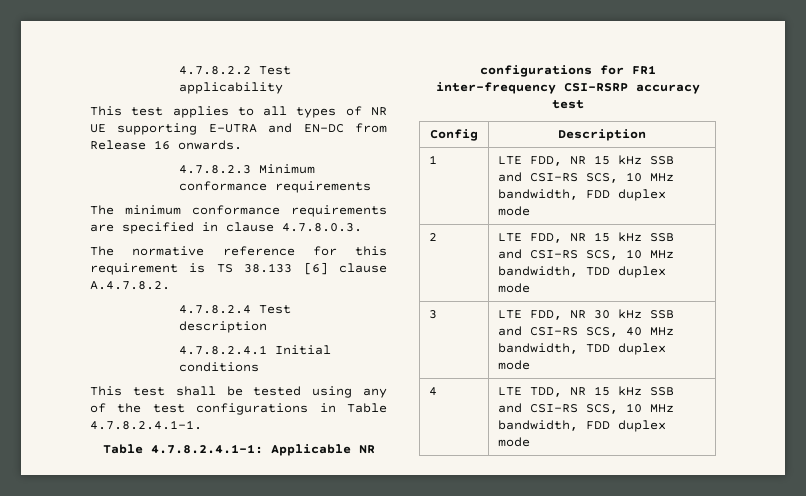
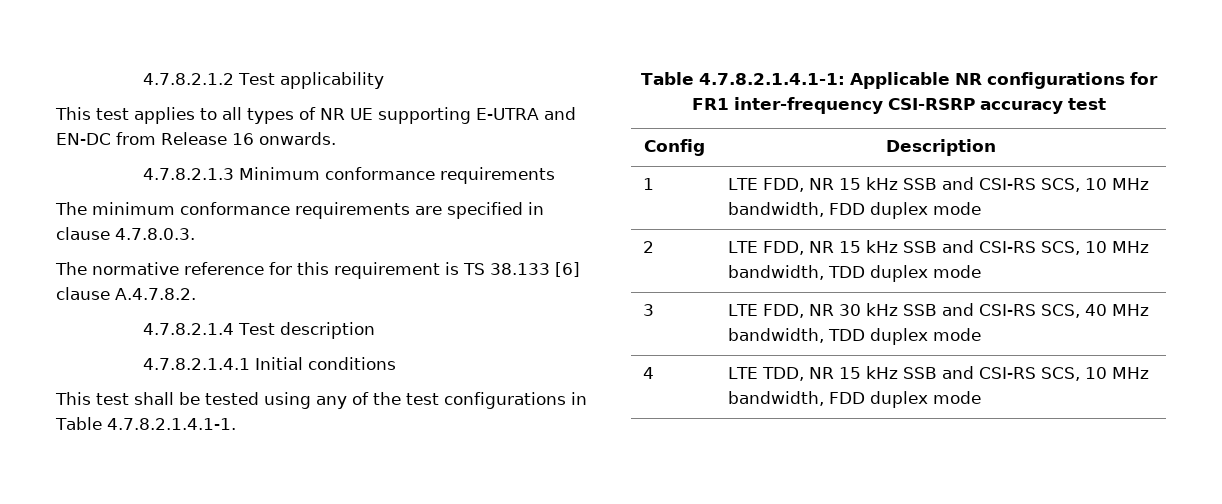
- 4.7.8.2.2 Test applicability
+ 4.7.8.2.1.2 Test applicability
- 4.7.8.2.3 Minimum conformance requirements
+ 4.7.8.2.1.3 Minimum conformance requirements
- 4.7.8.2.4 Test description
+ 4.7.8.2.1.4 Test description
- 4.7.8.2.4.1 Initial conditions
+ 4.7.8.2.1.4.1 Initial conditions
- This test shall be tested using any of the test configurations in Table 4.7.8.2.4.1-1.
- Table 4.7.8.2.4.1-1: Applicable NR configurations for FR1 inter-frequency CSI-RSRP accuracy test
+ This test shall be tested using any of the test configurations in Table 4.7.8.2.1.4.1-1.
+ Table 4.7.8.2.1.4.1-1: Applicable NR configurations for FR1 inter-frequency CSI-RSRP accuracy test

